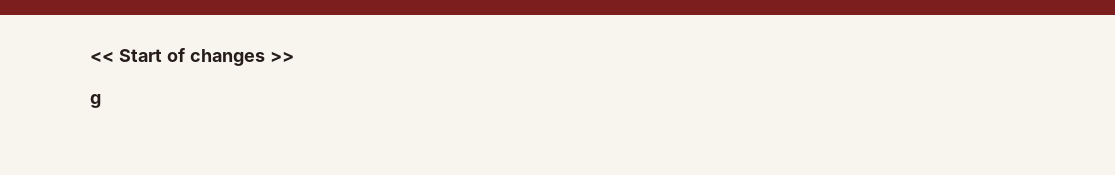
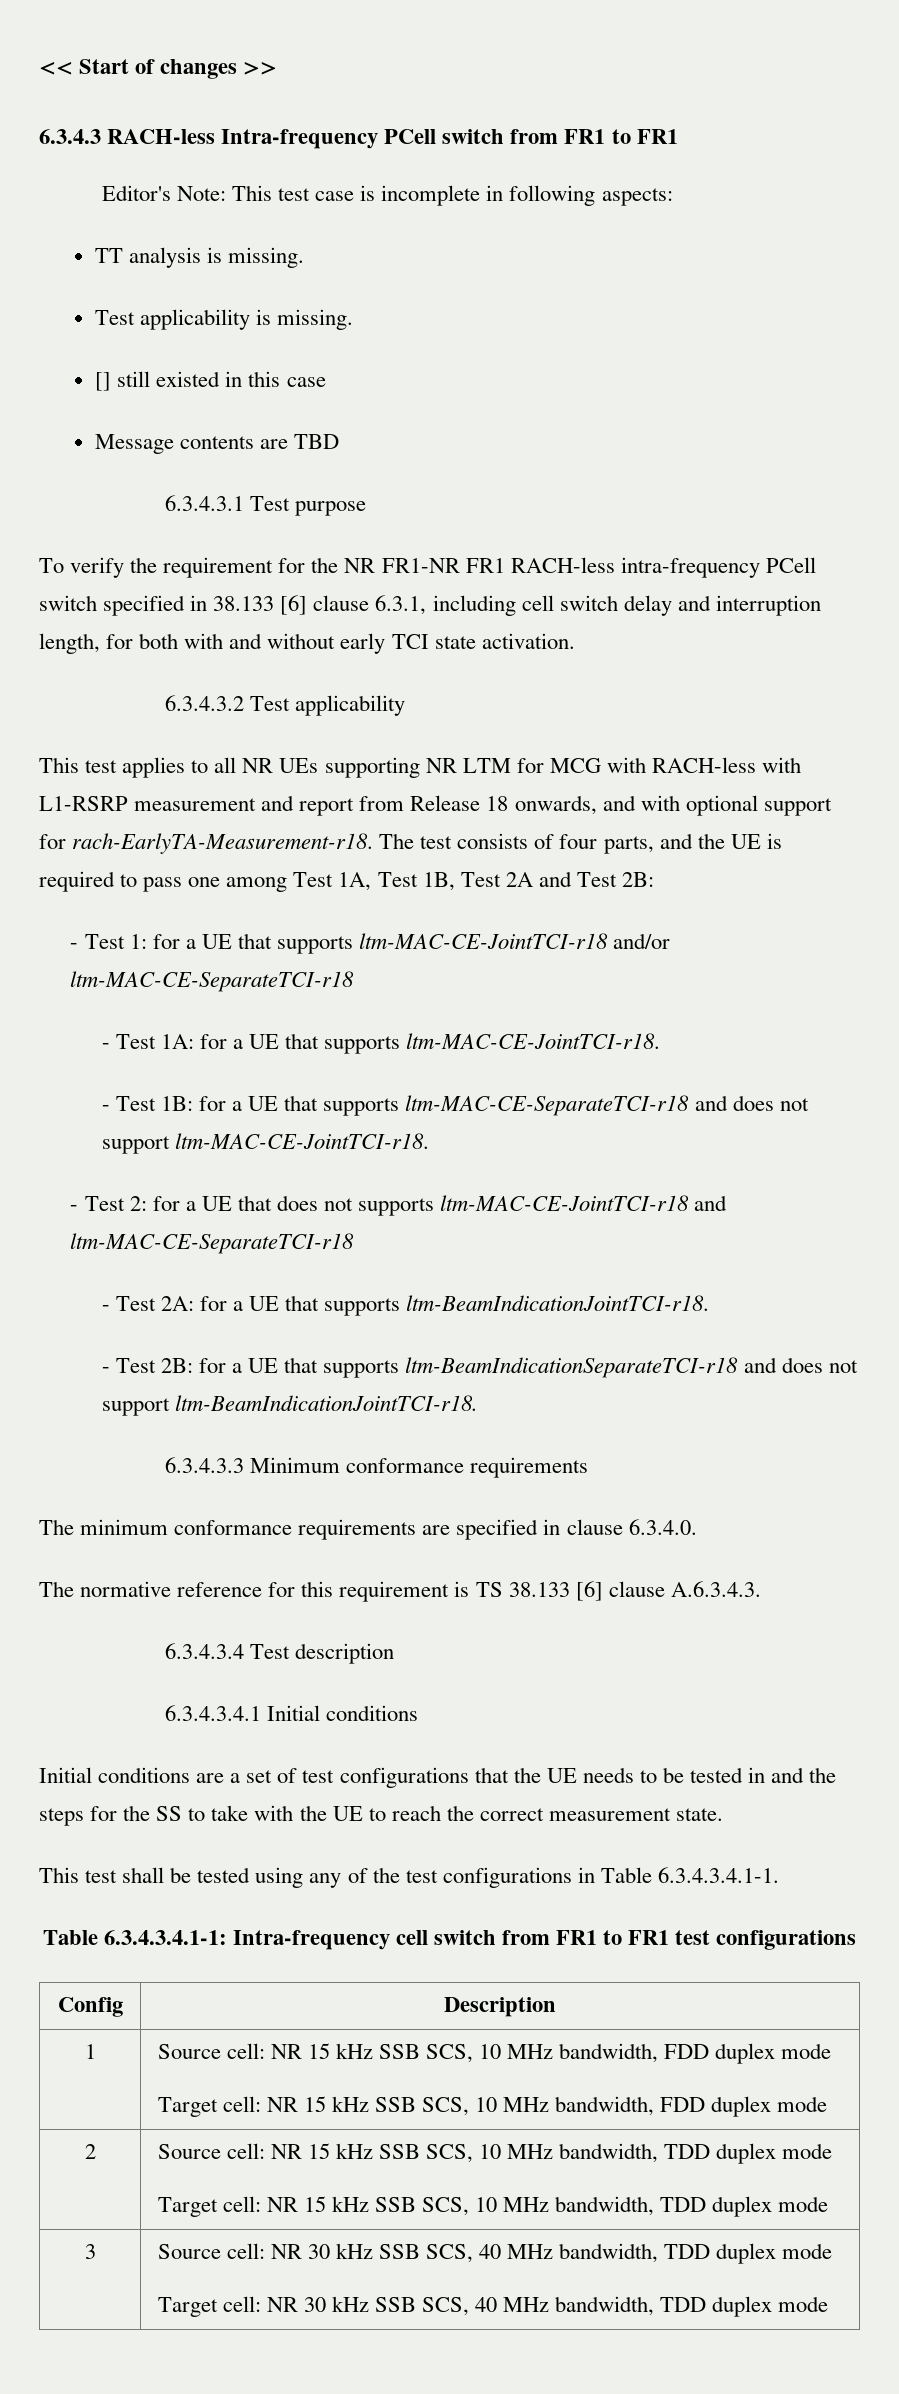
- g
+ 6.3.4.3 RACH-less Intra-frequency PCell switch from FR1 to FR1
+ Editor's Note: This test case is incomplete in following aspects:
+ TT analysis is missing.
+ Test applicability is missing.
+ [] still existed in this case
+ Message contents are TBD
+ 6.3.4.3.1 Test purpose
+ To verify the requirement for the NR FR1-NR FR1 RACH-less intra-frequency PCell switch specified in 38.133 [6] clause 6.3.1, including cell switch delay and interruption length, for both with and without early TCI state activation.
+ 6.3.4.3.2 Test applicability
+ This test applies to all NR UEs supporting NR LTM for MCG with RACH-less with L1-RSRP measurement and report from Release 18 onwards, and with optional support for rach-EarlyTA-Measurement-r18. The test consists of four parts, and the UE is required to pass one among Test 1A, Test 1B, Test 2A and Test 2B:
+ - Test 1: for a UE that supports ltm-MAC-CE-JointTCI-r18 and/or ltm-MAC-CE-SeparateTCI-r18
+ - Test 1A: for a UE that supports ltm-MAC-CE-JointTCI-r18.
+ - Test 1B: for a UE that supports ltm-MAC-CE-SeparateTCI-r18 and does not support ltm-MAC-CE-JointTCI-r18.
+ - Test 2: for a UE that does not supports ltm-MAC-CE-JointTCI-r18 and ltm-MAC-CE-SeparateTCI-r18
+ - Test 2A: for a UE that supports ltm-BeamIndicationJointTCI-r18.
+ - Test 2B: for a UE that supports ltm-BeamIndicationSeparateTCI-r18 and does not support ltm-BeamIndicationJointTCI-r18.
+ 6.3.4.3.3 Minimum conformance requirements
+ The minimum conformance requirements are specified in clause 6.3.4.0.
+ The normative reference for this requirement is TS 38.133 [6] clause A.6.3.4.3.
+ 6.3.4.3.4 Test description
+ 6.3.4.3.4.1 Initial conditions
+ Initial conditions are a set of test configurations that the UE needs to be tested in and the steps for the SS to take with the UE to reach the correct measurement state.
+ This test shall be tested using any of the test configurations in Table 6.3.4.3.4.1-1.
+ Table 6.3.4.3.4.1-1: Intra-frequency cell switch from FR1 to FR1 test configurations
+ Config | Description
+ 1 | Source cell: NR 15 kHz SSB SCS, 10 MHz bandwidth, FDD duplex mode
+ Target cell: NR 15 kHz SSB SCS, 10 MHz bandwidth, FDD duplex mode
+ 2 | Source cell: NR 15 kHz SSB SCS, 10 MHz bandwidth, TDD duplex mode
+ Target cell: NR 15 kHz SSB SCS, 10 MHz bandwidth, TDD duplex mode
+ 3 | Source cell: NR 30 kHz SSB SCS, 40 MHz bandwidth, TDD duplex mode
+ Target cell: NR 30 kHz SSB SCS, 40 MHz bandwidth, TDD duplex mode

